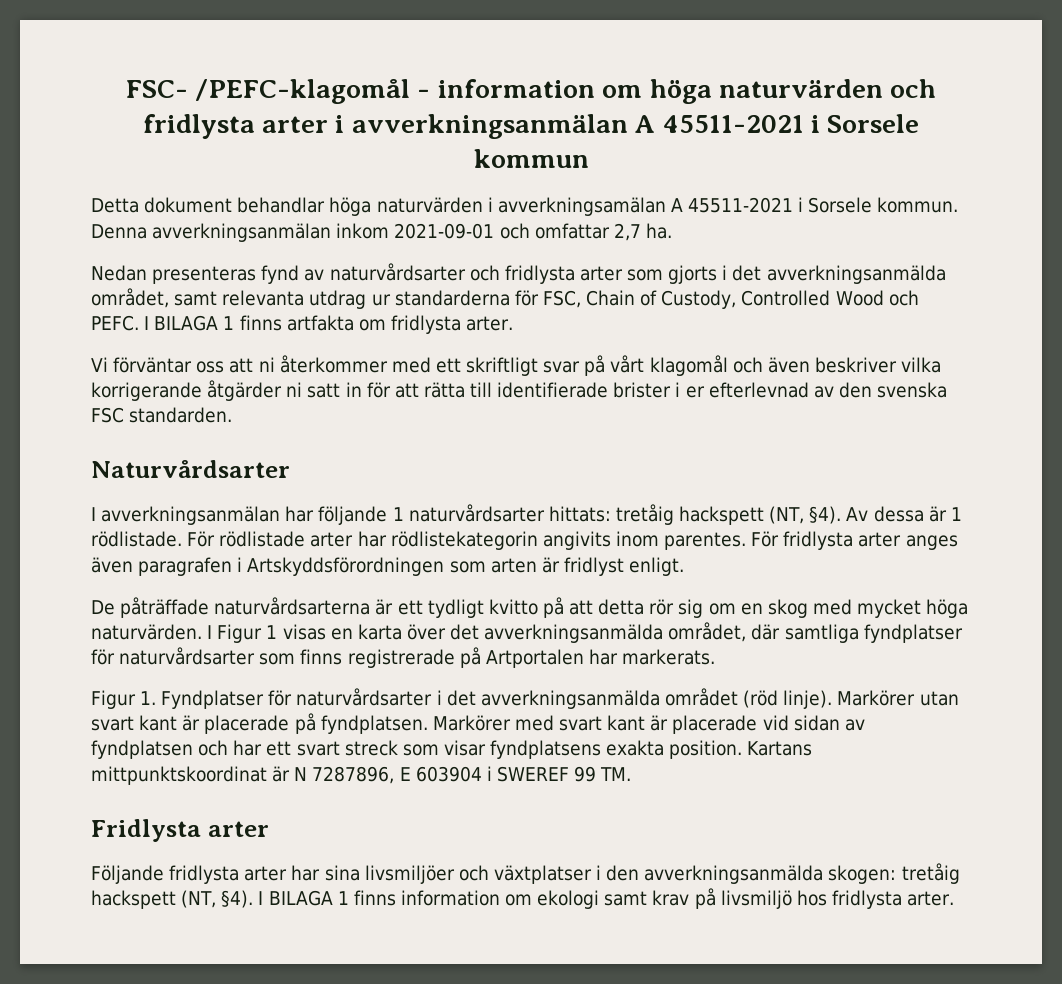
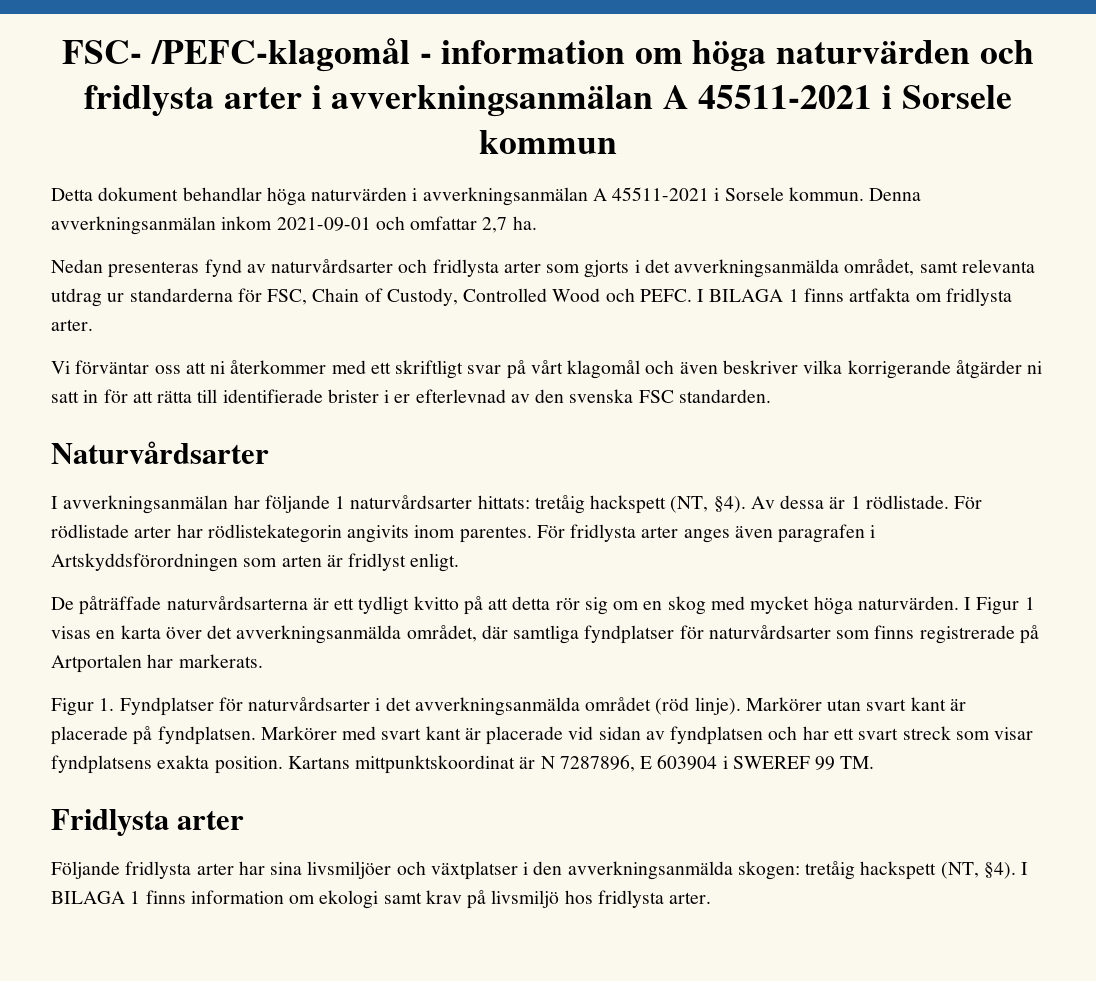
- Detta dokument behandlar höga naturvärden i avverkningsamälan A 45511-2021 i Sorsele kommun.
+ Detta dokument behandlar höga naturvärden i avverkningsanmälan A 45511-2021 i Sorsele kommun.

